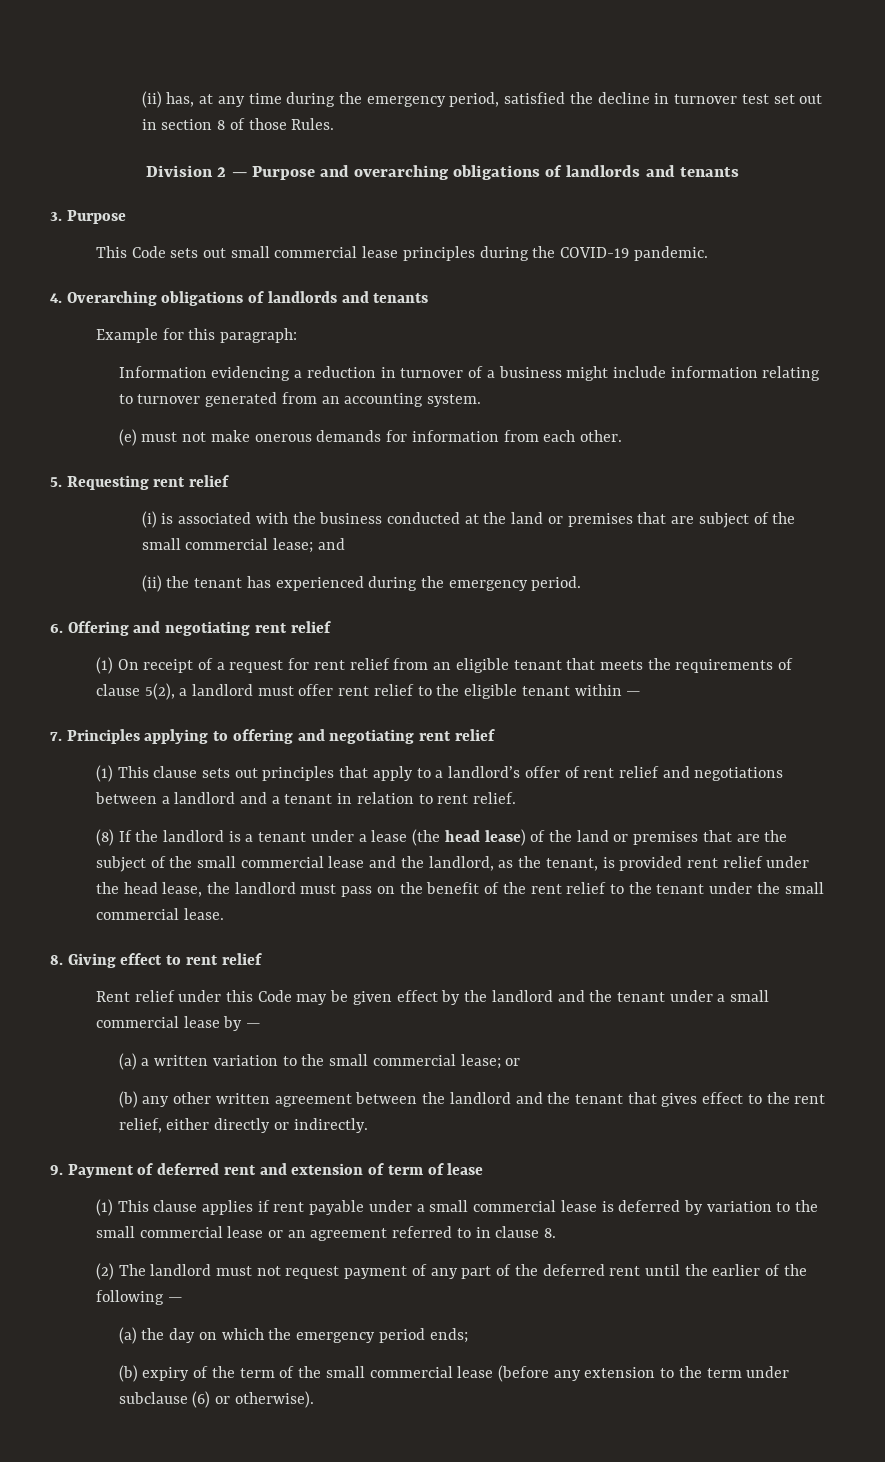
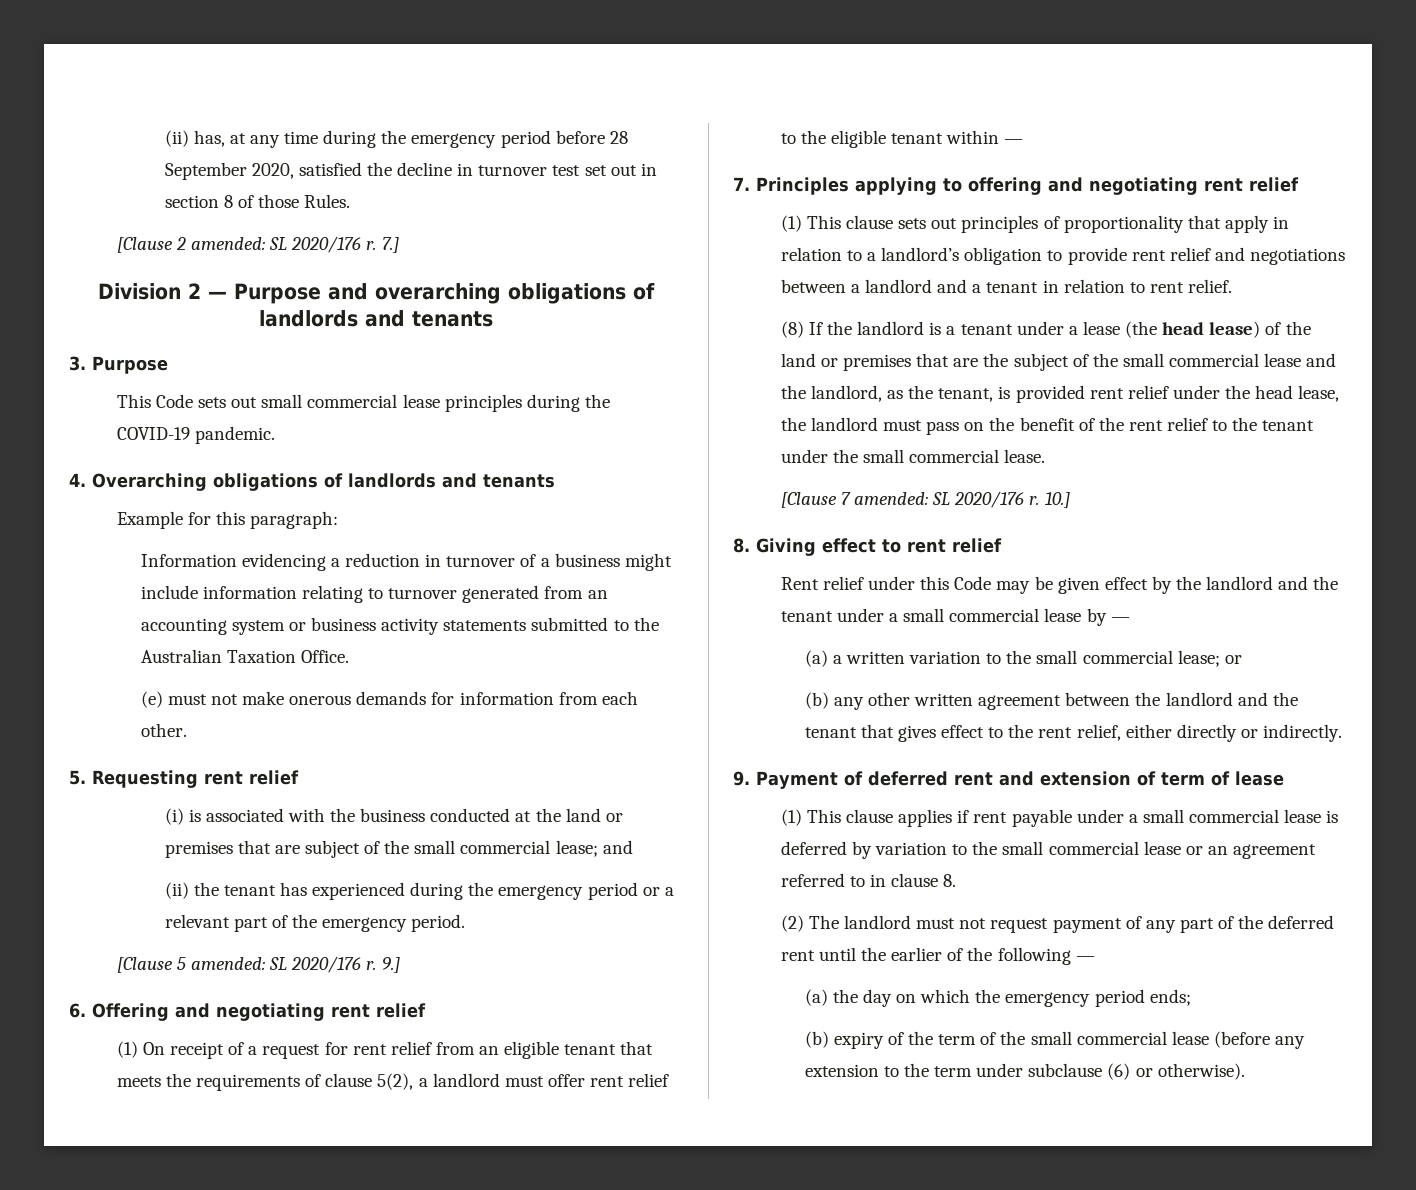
- (ii) has, at any time during the emergency period, satisfied the decline in turnover test set out in section 8 of those Rules.
+ (ii) has, at any time during the emergency period before 28 September 2020, satisfied the decline in turnover test set out in section 8 of those Rules.
+ [Clause 2 amended: SL 2020/176 r. 7.]
- Information evidencing a reduction in turnover of a business might include information relating to turnover generated from an accounting system.
+ Information evidencing a reduction in turnover of a business might include information relating to turnover generated from an accounting system or business activity statements submitted to the Australian Taxation Office.
- (ii) the tenant has experienced during the emergency period.
+ (ii) the tenant has experienced during the emergency period or a relevant part of the emergency period.
+ [Clause 5 amended: SL 2020/176 r. 9.]
- (1) This clause sets out principles that apply to a landlord’s offer of rent relief and negotiations between a landlord and a tenant in relation to rent relief.
+ (1) This clause sets out principles of proportionality that apply in relation to a landlord’s obligation to provide rent relief and negotiations between a landlord and a tenant in relation to rent relief.
+ [Clause 7 amended: SL 2020/176 r. 10.]

